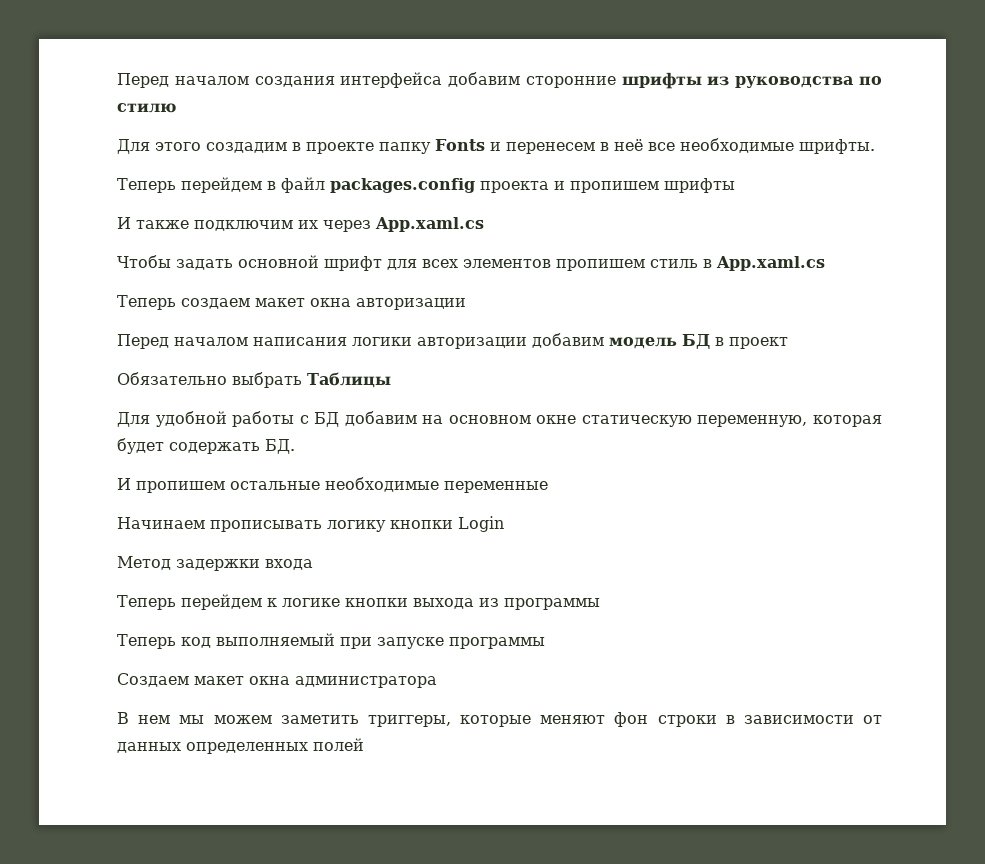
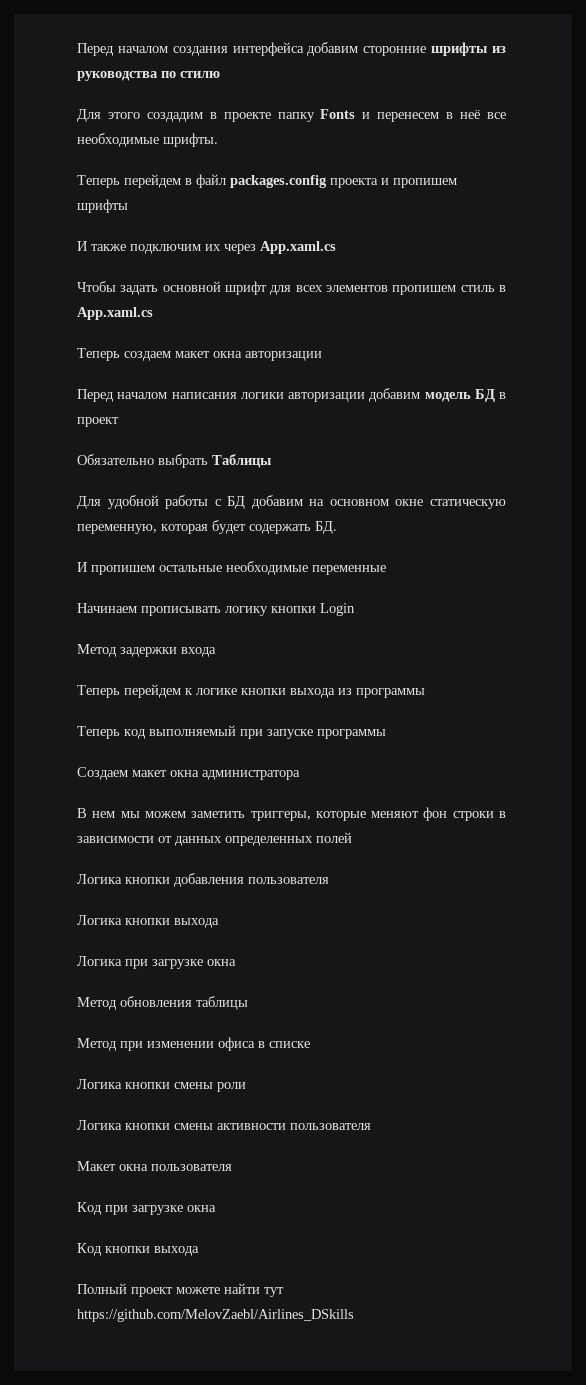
+ Логика кнопки добавления пользователя
+ Логика кнопки выхода
+ Логика при загрузке окна
+ Метод обновления таблицы
+ Метод при изменении офиса в списке
+ Логика кнопки смены роли
+ Логика кнопки смены активности пользователя
+ Макет окна пользователя
+ Код при загрузке окна
+ Код кнопки выхода
+ Полный проект можете найти тут https://github.com/MelovZaebl/Airlines_DSkills

